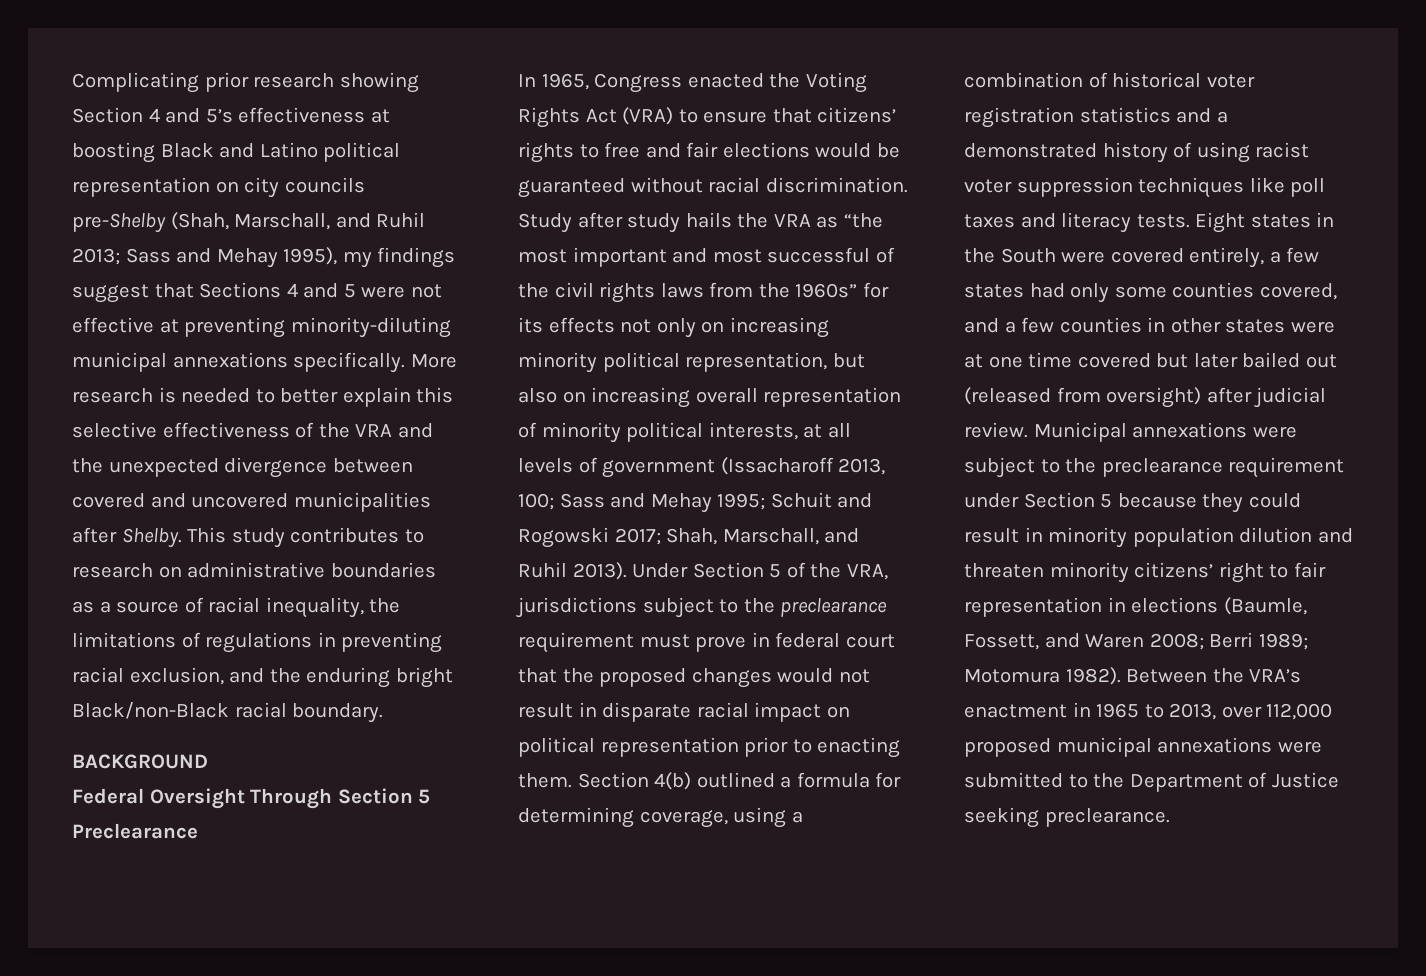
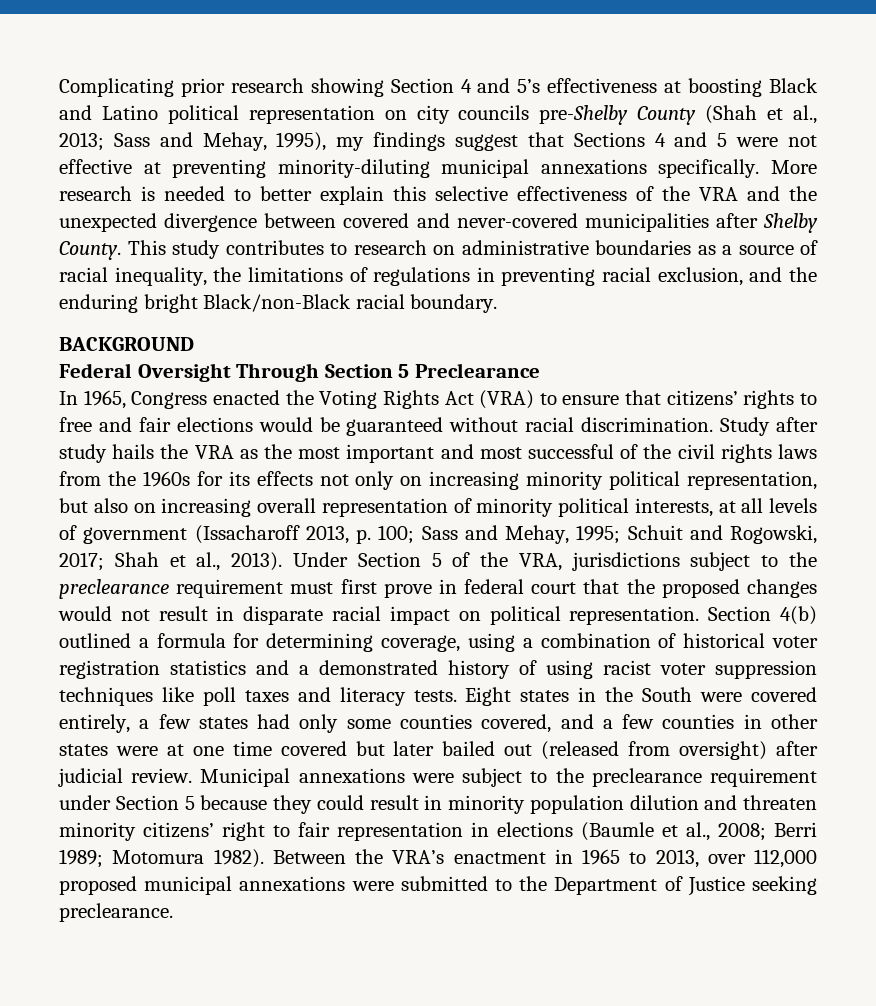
- Complicating prior research showing Section 4 and 5’s effectiveness at boosting Black and Latino political representation on city councils pre-Shelby (Shah, Marschall, and Ruhil 2013; Sass and Mehay 1995), my findings suggest that Sections 4 and 5 were not effective at preventing minority-diluting municipal annexations specifically.
+ Complicating prior research showing Section 4 and 5’s effectiveness at boosting Black and Latino political representation on city councils pre-Shelby County (Shah et al., 2013; Sass and Mehay, 1995), my findings suggest that Sections 4 and 5 were not effective at preventing minority-diluting municipal annexations specifically.
- More research is needed to better explain this selective effectiveness of the VRA and the unexpected divergence between covered and uncovered municipalities after Shelby.
+ More research is needed to better explain this selective effectiveness of the VRA and the unexpected divergence between covered and never-covered municipalities after Shelby County.
- Study after study hails the VRA as “the most important and most successful of the civil rights laws from the 1960s” for its effects not only on increasing minority political representation, but also on increasing overall representation of minority political interests, at all levels of government (Issacharoff 2013, 100; Sass and Mehay 1995; Schuit and Rogowski 2017; Shah, Marschall, and Ruhil 2013).
+ Study after study hails the VRA as the most important and most successful of the civil rights laws from the 1960s for its effects not only on increasing minority political representation, but also on increasing overall representation of minority political interests, at all levels of government (Issacharoff 2013, p. 100; Sass and Mehay, 1995; Schuit and Rogowski, 2017; Shah et al., 2013).
- Under Section 5 of the VRA, jurisdictions subject to the preclearance requirement must prove in federal court that the proposed changes would not result in disparate racial impact on political representation prior to enacting them.
+ Under Section 5 of the VRA, jurisdictions subject to the preclearance requirement must first prove in federal court that the proposed changes would not result in disparate racial impact on political representation.
- Municipal annexations were subject to the preclearance requirement under Section 5 because they could result in minority population dilution and threaten minority citizens’ right to fair representation in elections (Baumle, Fossett, and Waren 2008; Berri 1989; Motomura 1982).
+ Municipal annexations were subject to the preclearance requirement under Section 5 because they could result in minority population dilution and threaten minority citizens’ right to fair representation in elections (Baumle et al., 2008; Berri 1989; Motomura 1982).

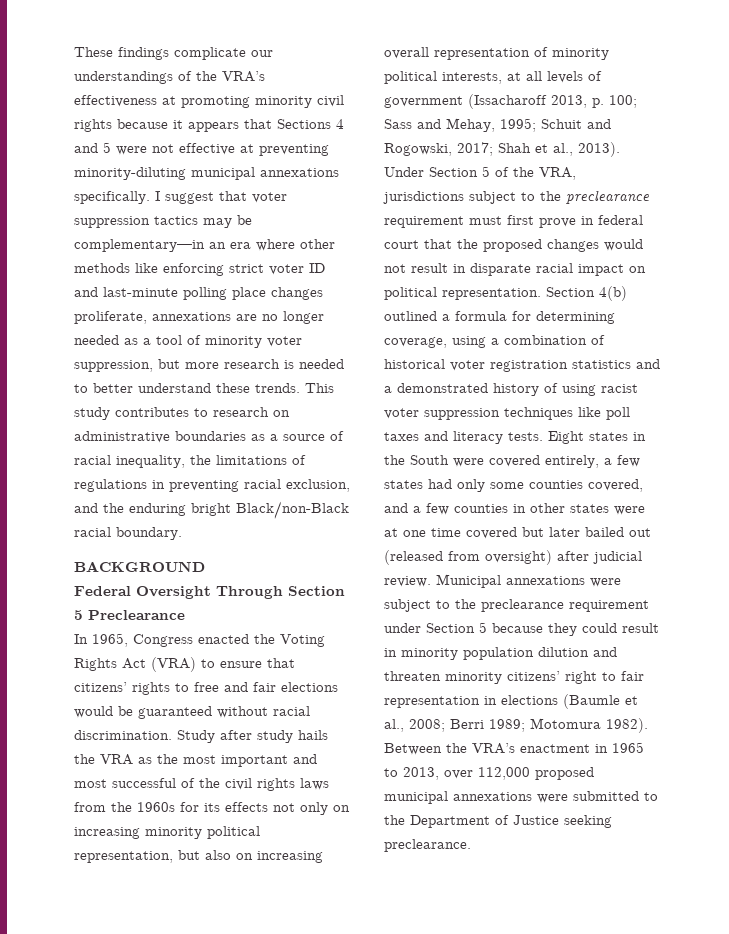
- Complicating prior research showing Section 4 and 5’s effectiveness at boosting Black and Latino political representation on city councils pre-Shelby County (Shah et al., 2013; Sass and Mehay, 1995), my findings suggest that Sections 4 and 5 were not effective at preventing minority-diluting municipal annexations specifically.
+ These findings complicate our understandings of the VRA’s effectiveness at promoting minority civil rights because it appears that Sections 4 and 5 were not effective at preventing minority-diluting municipal annexations specifically.
- More research is needed to better explain this selective effectiveness of the VRA and the unexpected divergence between covered and never-covered municipalities after Shelby County.
+ I suggest that voter suppression tactics may be complementary—in an era where other methods like enforcing strict voter ID and last-minute polling place changes proliferate, annexations are no longer needed as a tool of minority voter suppression, but more research is needed to better understand these trends.

